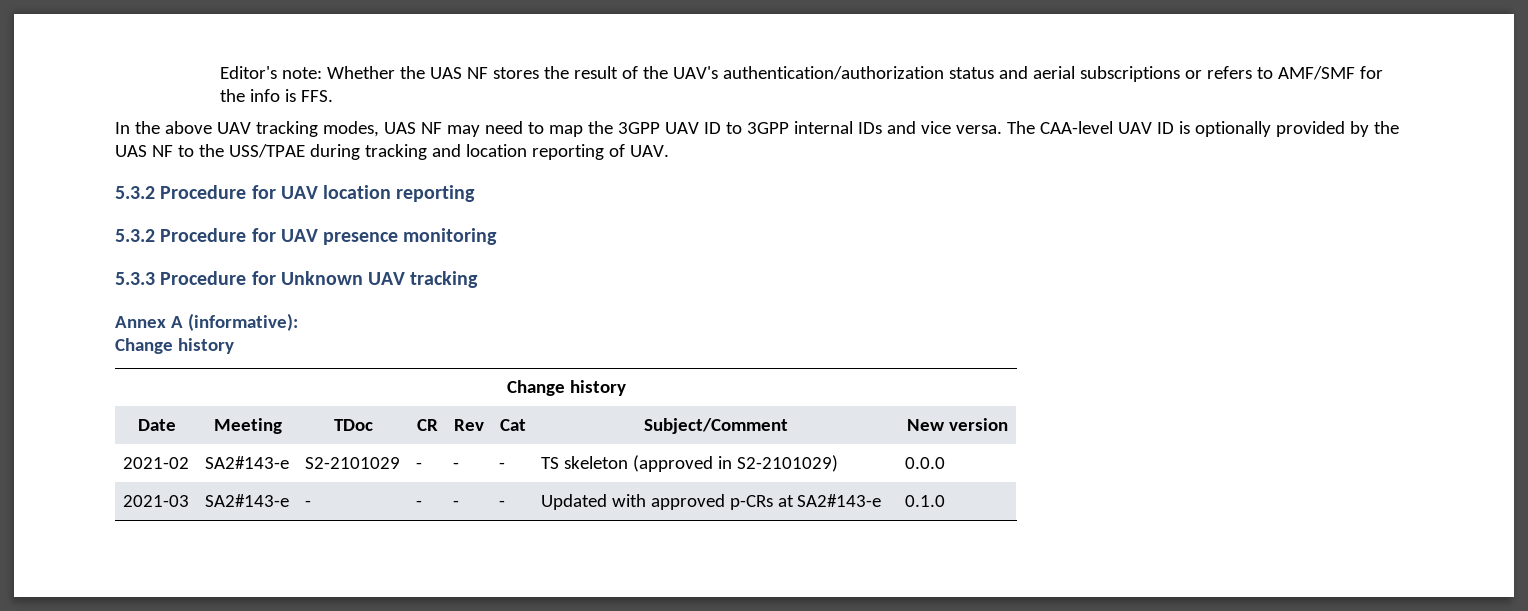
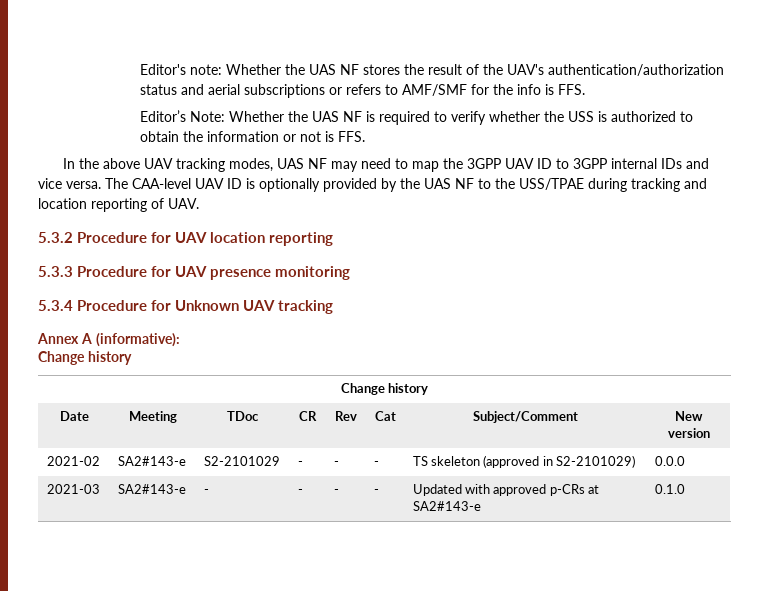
+ Editor’s Note: Whether the UAS NF is required to verify whether the USS is authorized to obtain the information or not is FFS.
- 5.3.2 Procedure for UAV presence monitoring
+ 5.3.3 Procedure for UAV presence monitoring
- 5.3.3 Procedure for Unknown UAV tracking
+ 5.3.4 Procedure for Unknown UAV tracking

